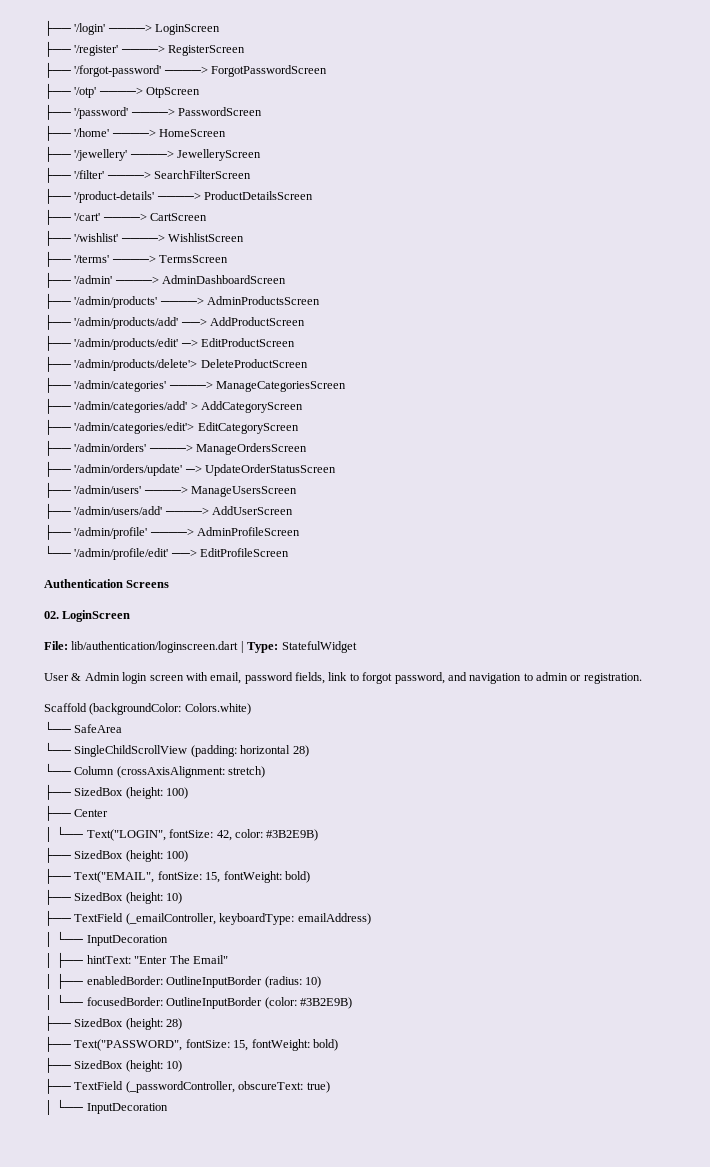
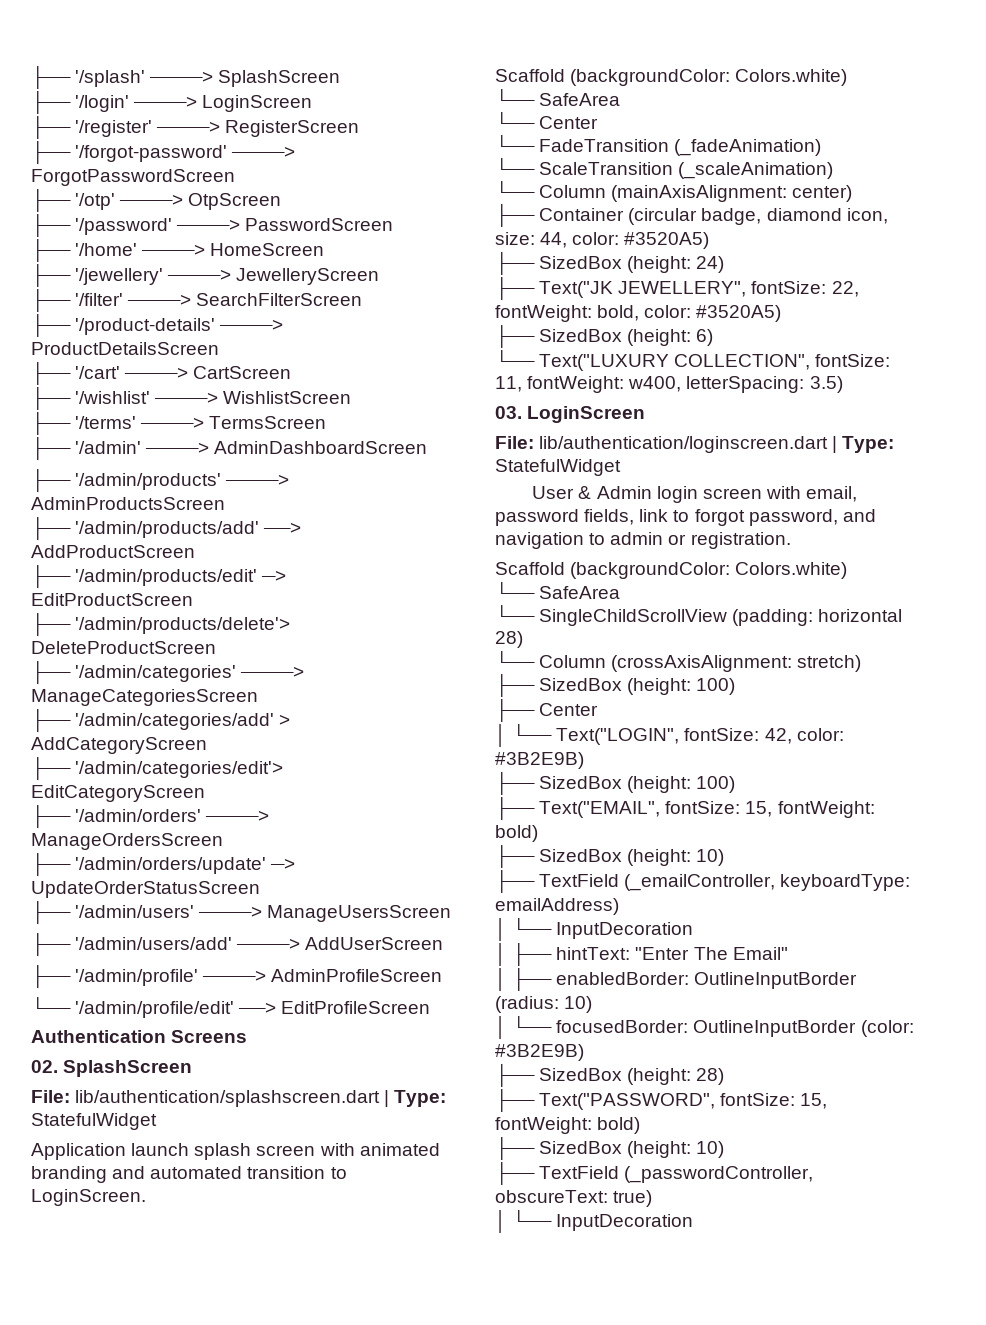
+ ├── '/splash' ────> SplashScreen
- 02. LoginScreen
+ 02. SplashScreen
+ File: lib/authentication/splashscreen.dart | Type: StatefulWidget
+ Application launch splash screen with animated branding and automated transition to LoginScreen.
+ Scaffold (backgroundColor: Colors.white)
+ └── SafeArea
+ └── Center
+ └── FadeTransition (_fadeAnimation)
+ └── ScaleTransition (_scaleAnimation)
+ └── Column (mainAxisAlignment: center)
+ ├── Container (circular badge, diamond icon, size: 44, color: #3520A5)
+ ├── SizedBox (height: 24)
+ ├── Text("JK JEWELLERY", fontSize: 22, fontWeight: bold, color: #3520A5)
+ ├── SizedBox (height: 6)
+ └── Text("LUXURY COLLECTION", fontSize: 11, fontWeight: w400, letterSpacing: 3.5)
+ 03. LoginScreen

